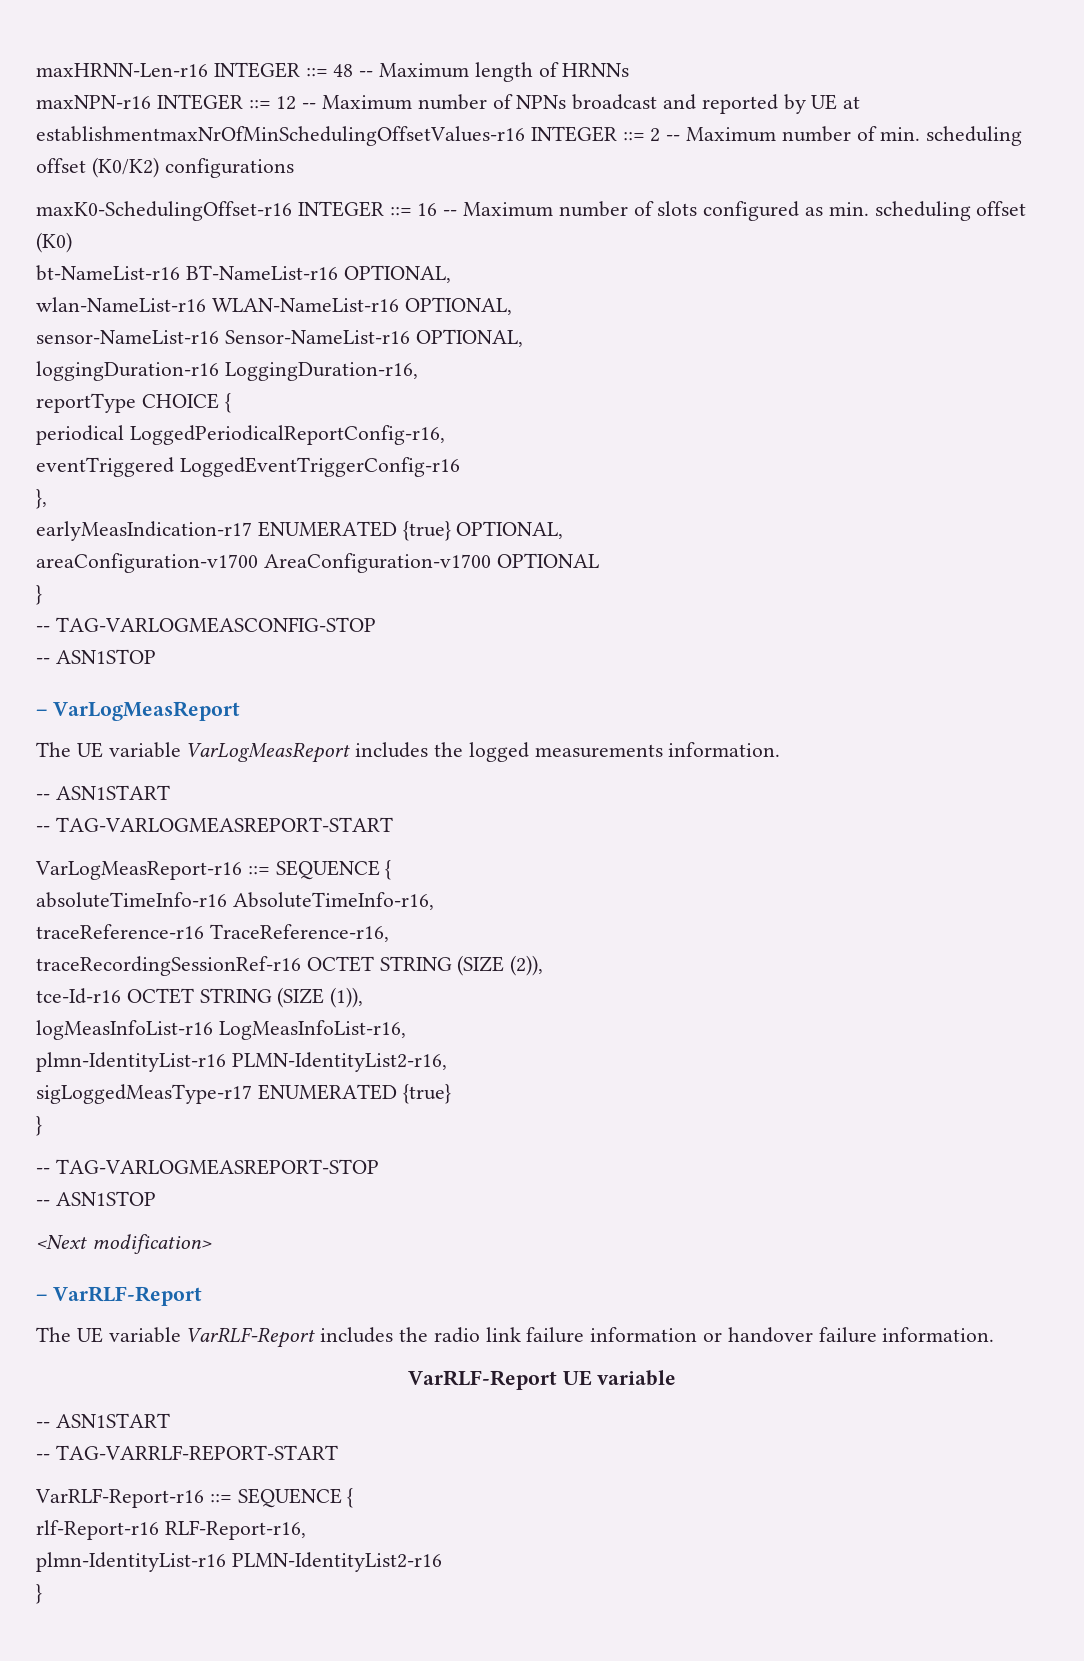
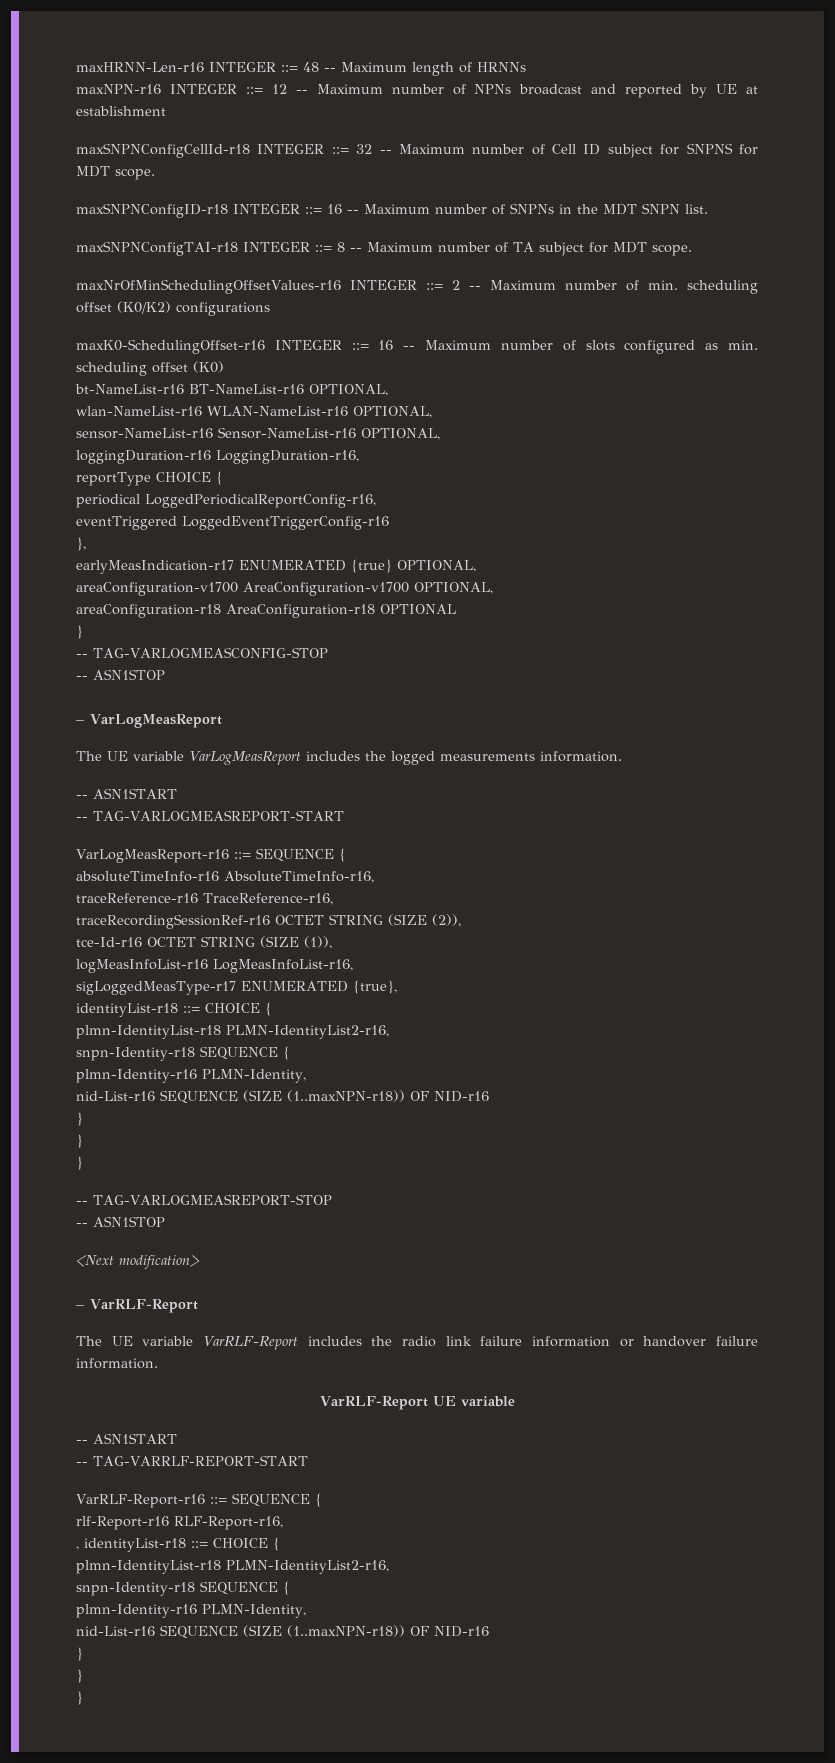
- maxNPN-r16 INTEGER ::= 12 -- Maximum number of NPNs broadcast and reported by UE at establishmentmaxNrOfMinSchedulingOffsetValues-r16 INTEGER ::= 2 -- Maximum number of min. scheduling offset (K0/K2) configurations
+ maxNPN-r16 INTEGER ::= 12 -- Maximum number of NPNs broadcast and reported by UE at establishment
+ maxSNPNConfigCellId-r18 INTEGER ::= 32 -- Maximum number of Cell ID subject for SNPNS for MDT scope.
+ maxSNPNConfigID-r18 INTEGER ::= 16 -- Maximum number of SNPNs in the MDT SNPN list.
+ maxSNPNConfigTAI-r18 INTEGER ::= 8 -- Maximum number of TA subject for MDT scope.
+ maxNrOfMinSchedulingOffsetValues-r16 INTEGER ::= 2 -- Maximum number of min. scheduling offset (K0/K2) configurations
- areaConfiguration-v1700 AreaConfiguration-v1700 OPTIONAL
+ areaConfiguration-v1700 AreaConfiguration-v1700 OPTIONAL,
+ areaConfiguration-r18 AreaConfiguration-r18 OPTIONAL
- plmn-IdentityList-r16 PLMN-IdentityList2-r16,
- sigLoggedMeasType-r17 ENUMERATED {true}
+ sigLoggedMeasType-r17 ENUMERATED {true},
+ identityList-r18 ::= CHOICE {
+ plmn-IdentityList-r18 PLMN-IdentityList2-r16,
+ snpn-Identity-r18 SEQUENCE {
+ plmn-Identity-r16 PLMN-Identity,
+ nid-List-r16 SEQUENCE (SIZE (1..maxNPN-r18)) OF NID-r16
+ }
+ }
- plmn-IdentityList-r16 PLMN-IdentityList2-r16
+ , identityList-r18 ::= CHOICE {
+ plmn-IdentityList-r18 PLMN-IdentityList2-r16,
+ snpn-Identity-r18 SEQUENCE {
+ plmn-Identity-r16 PLMN-Identity,
+ nid-List-r16 SEQUENCE (SIZE (1..maxNPN-r18)) OF NID-r16
+ }
+ }

